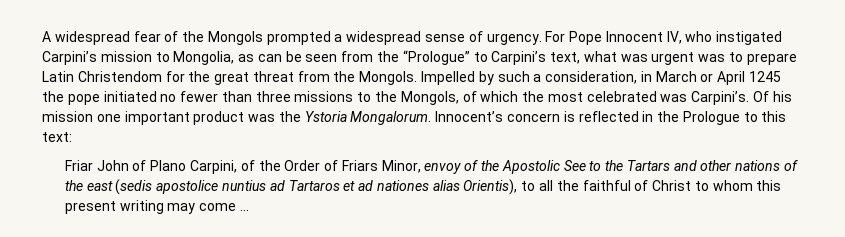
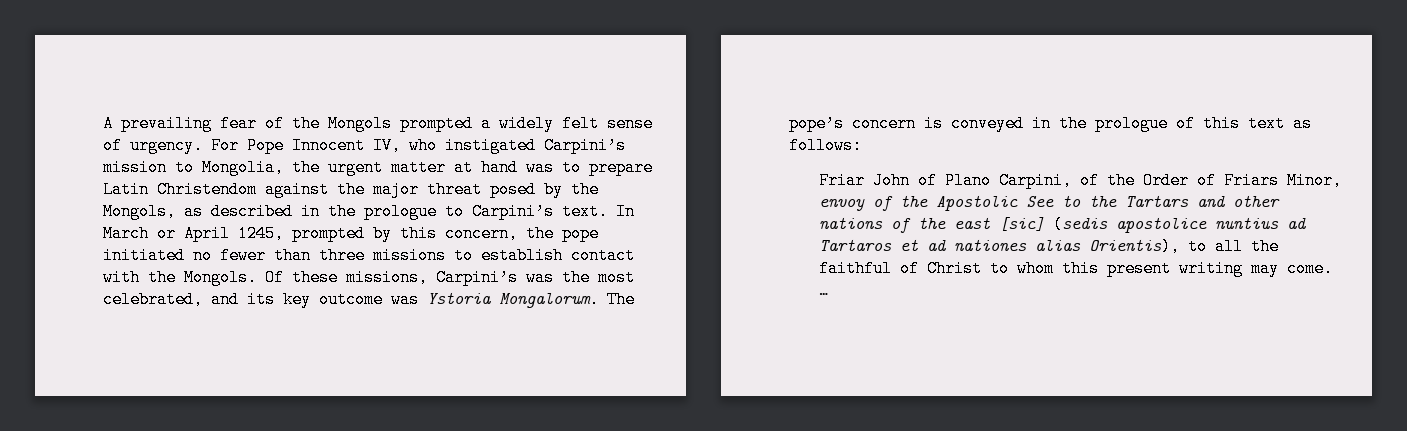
- A widespread fear of the Mongols prompted a widespread sense of urgency.
+ A prevailing fear of the Mongols prompted a widely felt sense of urgency.
- For Pope Innocent IV, who instigated Carpini’s mission to Mongolia, as can be seen from the “Prologue” to Carpini’s text, what was urgent was to prepare Latin Christendom for the great threat from the Mongols. Impelled by such a consideration, in March or April 1245 the pope initiated no fewer than three missions to the Mongols, of which the most celebrated was Carpini’s. Of his mission one important product was the Ystoria Mongalorum. Innocent’s concern is reflected in the Prologue to this text:
+ For Pope Innocent IV, who instigated Carpini’s mission to Mongolia, the urgent matter at hand was to prepare Latin Christendom against the major threat posed by the Mongols, as described in the prologue to Carpini’s text. In March or April 1245, prompted by this concern, the pope initiated no fewer than three missions to establish contact with the Mongols. Of these missions, Carpini’s was the most celebrated, and its key outcome was Ystoria Mongalorum. The pope’s concern is conveyed in the prologue of this text as follows:
- Friar John of Plano Carpini, of the Order of Friars Minor, envoy of the Apostolic See to the Tartars and other nations of the east (sedis apostolice nuntius ad Tartaros et ad nationes alias Orientis), to all the faithful of Christ to whom this present writing may come …
+ Friar John of Plano Carpini, of the Order of Friars Minor, envoy of the Apostolic See to the Tartars and other nations of the east [sic] (sedis apostolice nuntius ad Tartaros et ad nationes alias Orientis), to all the faithful of Christ to whom this present writing may come. …

